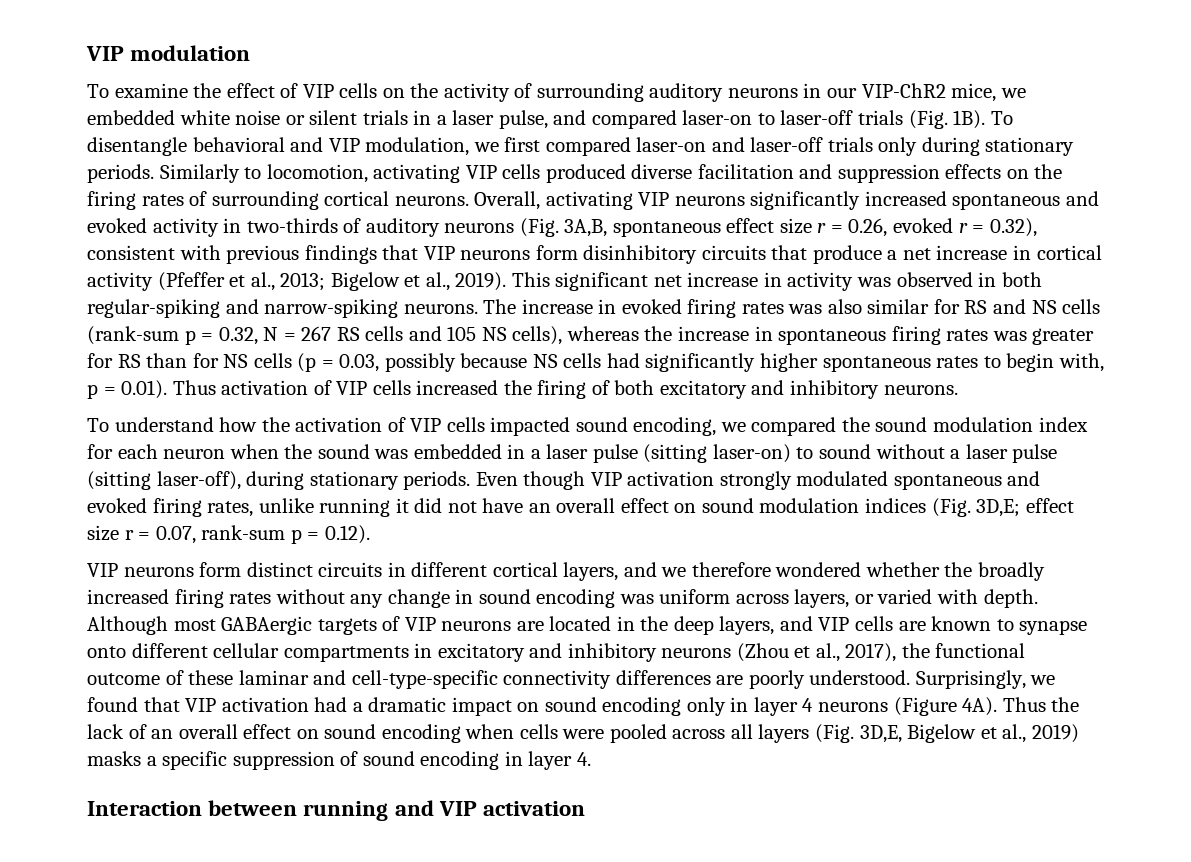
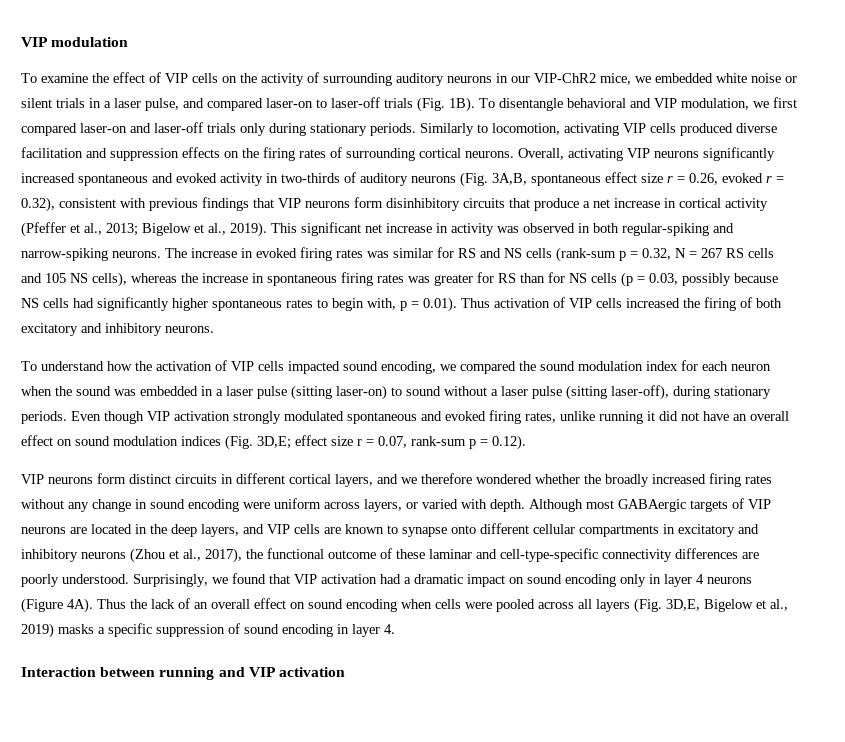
- The increase in evoked firing rates was also similar for RS and NS cells (rank-sum p = 0.32, N = 267 RS cells and 105 NS cells), whereas the increase in spontaneous firing rates was greater for RS than for NS cells (p = 0.03, possibly because NS cells had significantly higher spontaneous rates to begin with, p = 0.01). Thus activation of VIP cells increased the firing of both excitatory and inhibitory neurons.
+ The increase in evoked firing rates was similar for RS and NS cells (rank-sum p = 0.32, N = 267 RS cells and 105 NS cells), whereas the increase in spontaneous firing rates was greater for RS than for NS cells (p = 0.03, possibly because NS cells had significantly higher spontaneous rates to begin with, p = 0.01). Thus activation of VIP cells increased the firing of both excitatory and inhibitory neurons.
- VIP neurons form distinct circuits in different cortical layers, and we therefore wondered whether the broadly increased firing rates without any change in sound encoding was uniform across layers, or varied with depth.
+ VIP neurons form distinct circuits in different cortical layers, and we therefore wondered whether the broadly increased firing rates without any change in sound encoding were uniform across layers, or varied with depth.

